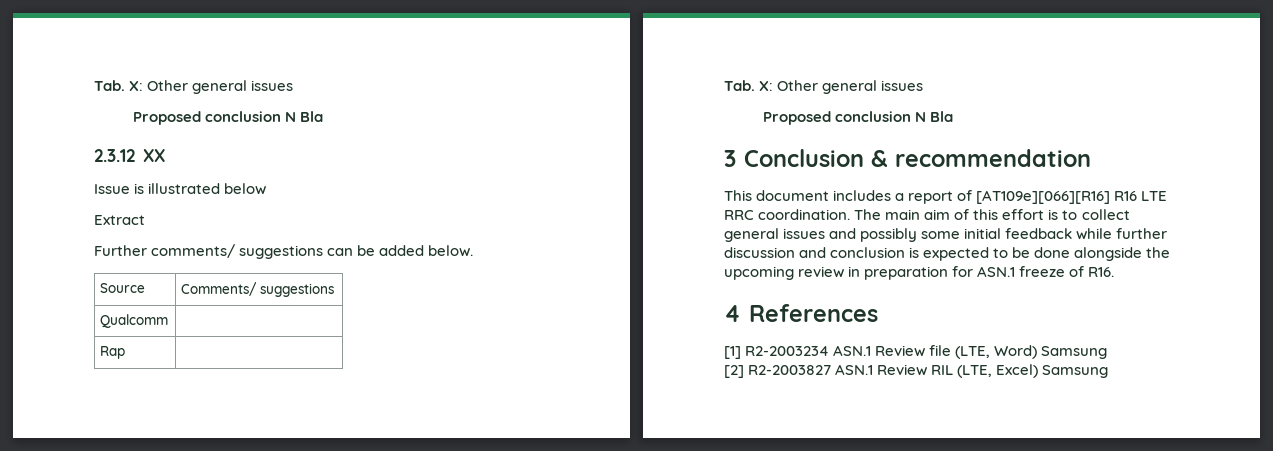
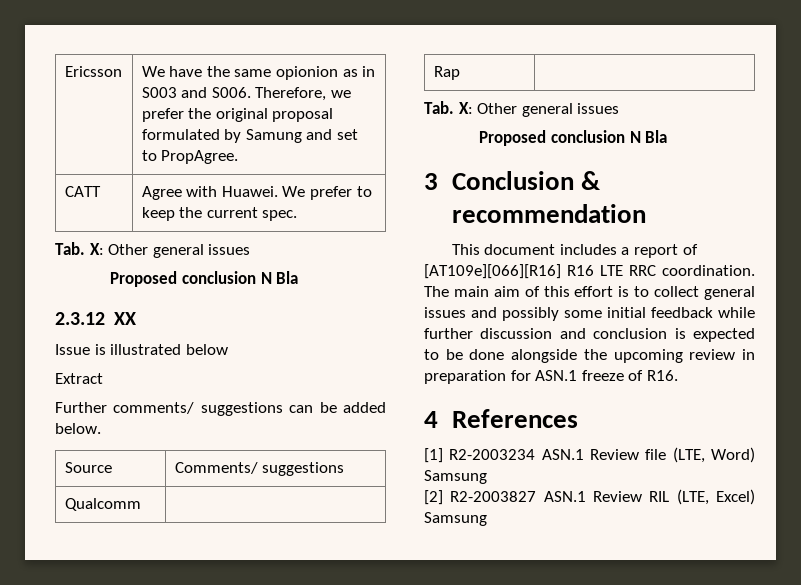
+ Ericsson | We have the same opionion as in S003 and S006. Therefore, we prefer the original proposal formulated by Samung and set to PropAgree.
+ CATT | Agree with Huawei. We prefer to keep the current spec.

